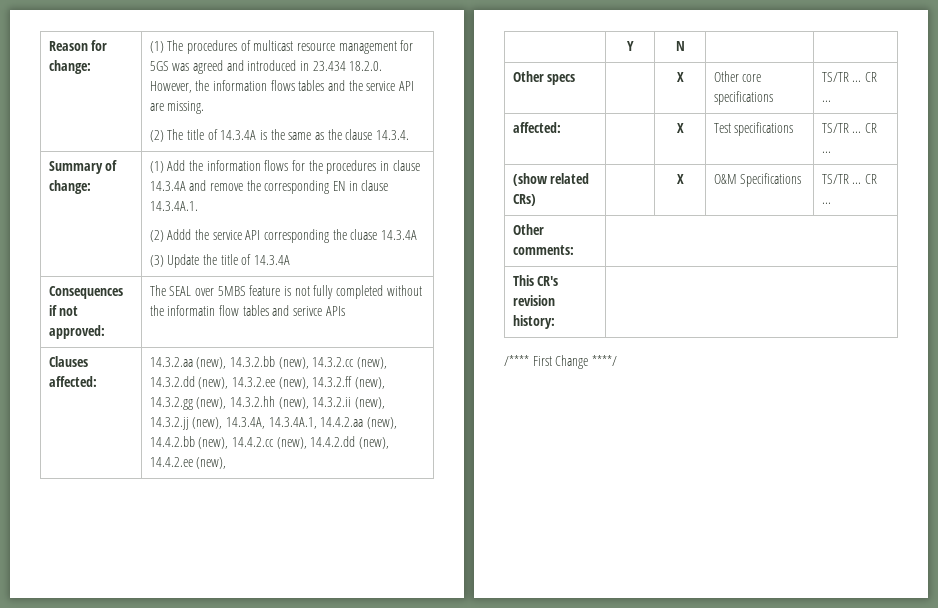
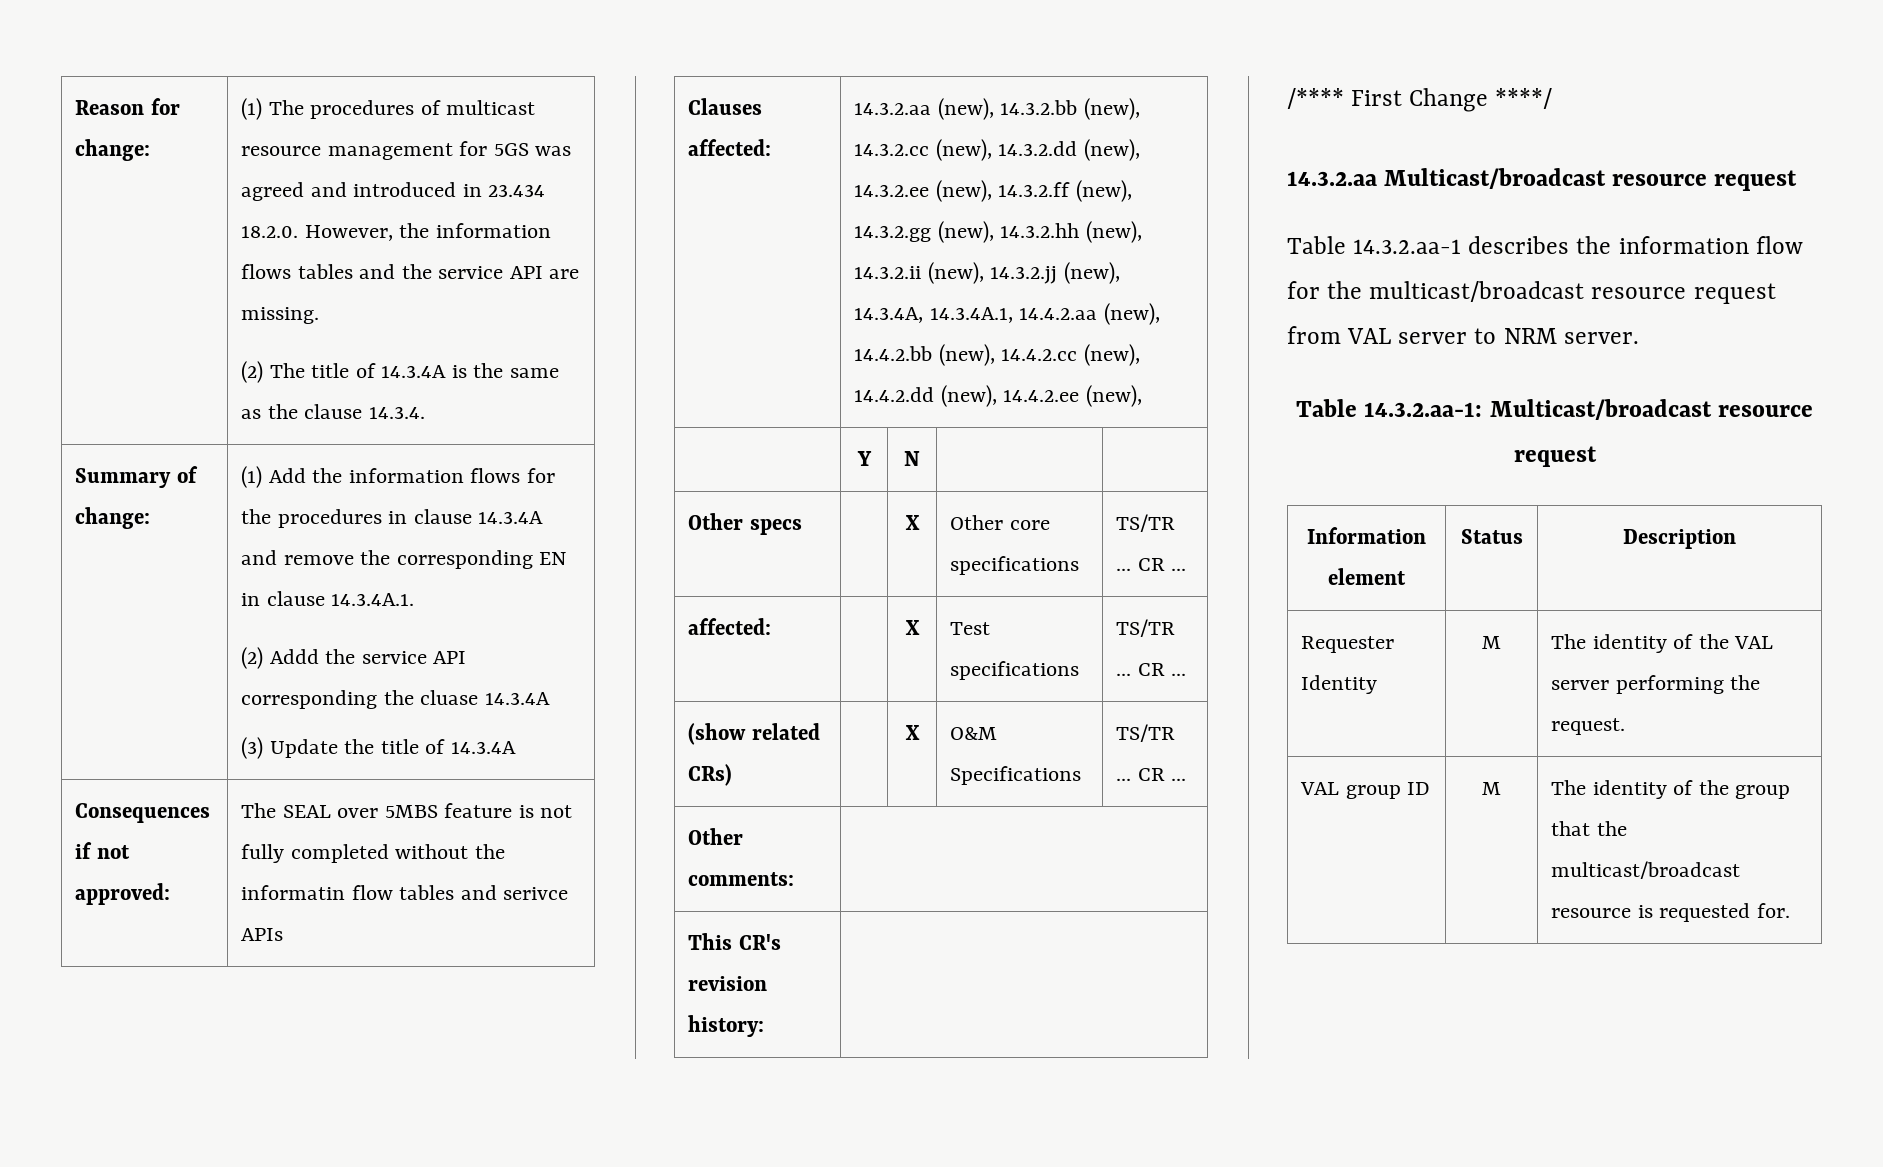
+ 14.3.2.aa Multicast/broadcast resource request
+ Table 14.3.2.aa-1 describes the information flow for the multicast/broadcast resource request from VAL server to NRM server.
+ Table 14.3.2.aa-1: Multicast/broadcast resource request
+ Information element | Status | Description
+ Requester Identity | M | The identity of the VAL server performing the request.
+ VAL group ID | M | The identity of the group that the multicast/broadcast resource is requested for.

